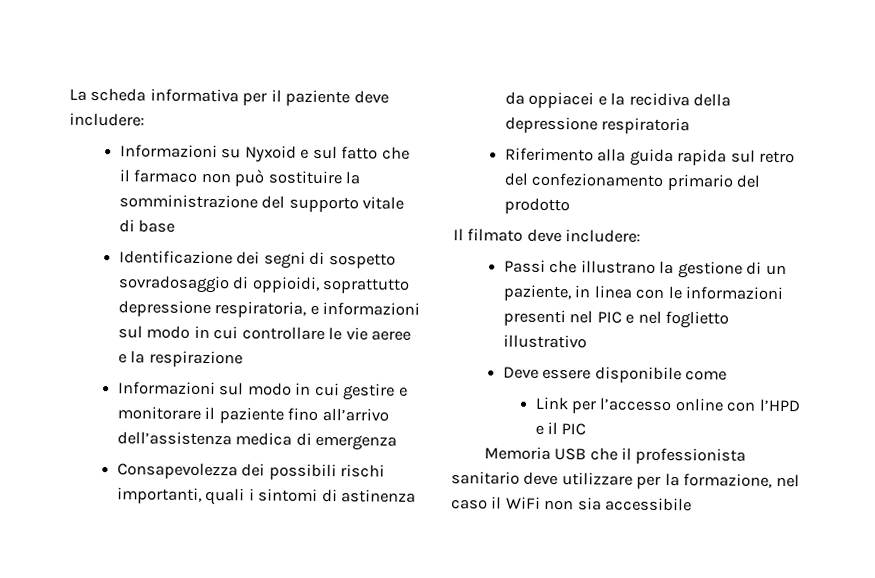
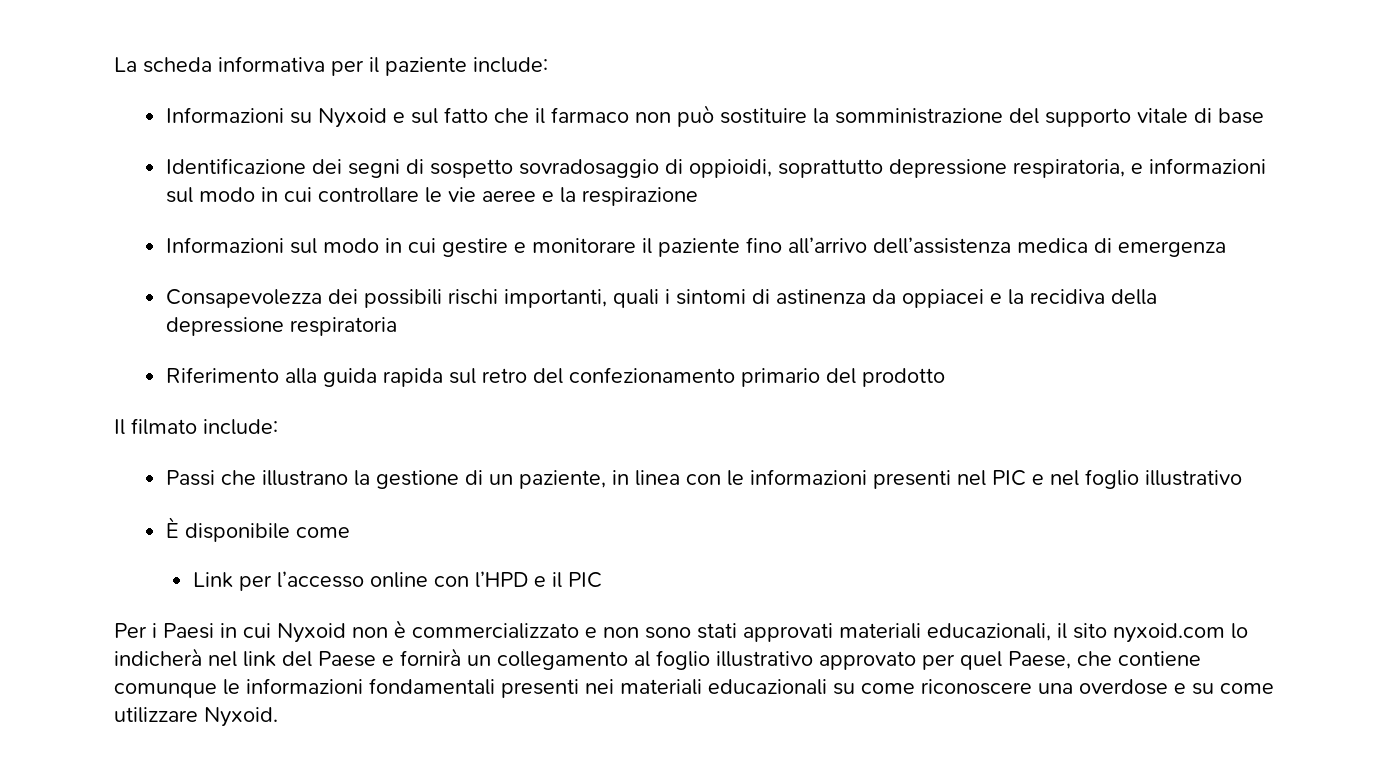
- La scheda informativa per il paziente deve includere:
+ La scheda informativa per il paziente include:
- Il filmato deve includere:
+ Il filmato include:
- Passi che illustrano la gestione di un paziente, in linea con le informazioni presenti nel PIC e nel foglietto illustrativo
+ Passi che illustrano la gestione di un paziente, in linea con le informazioni presenti nel PIC e nel foglio illustrativo
- Deve essere disponibile come
+ È disponibile come
- Memoria USB che il professionista sanitario deve utilizzare per la formazione, nel caso il WiFi non sia accessibile
+ Per i Paesi in cui Nyxoid non è commercializzato e non sono stati approvati materiali educazionali, il sito nyxoid.com lo indicherà nel link del Paese e fornirà un collegamento al foglio illustrativo approvato per quel Paese, che contiene comunque le informazioni fondamentali presenti nei materiali educazionali su come riconoscere una overdose e su come utilizzare Nyxoid.

